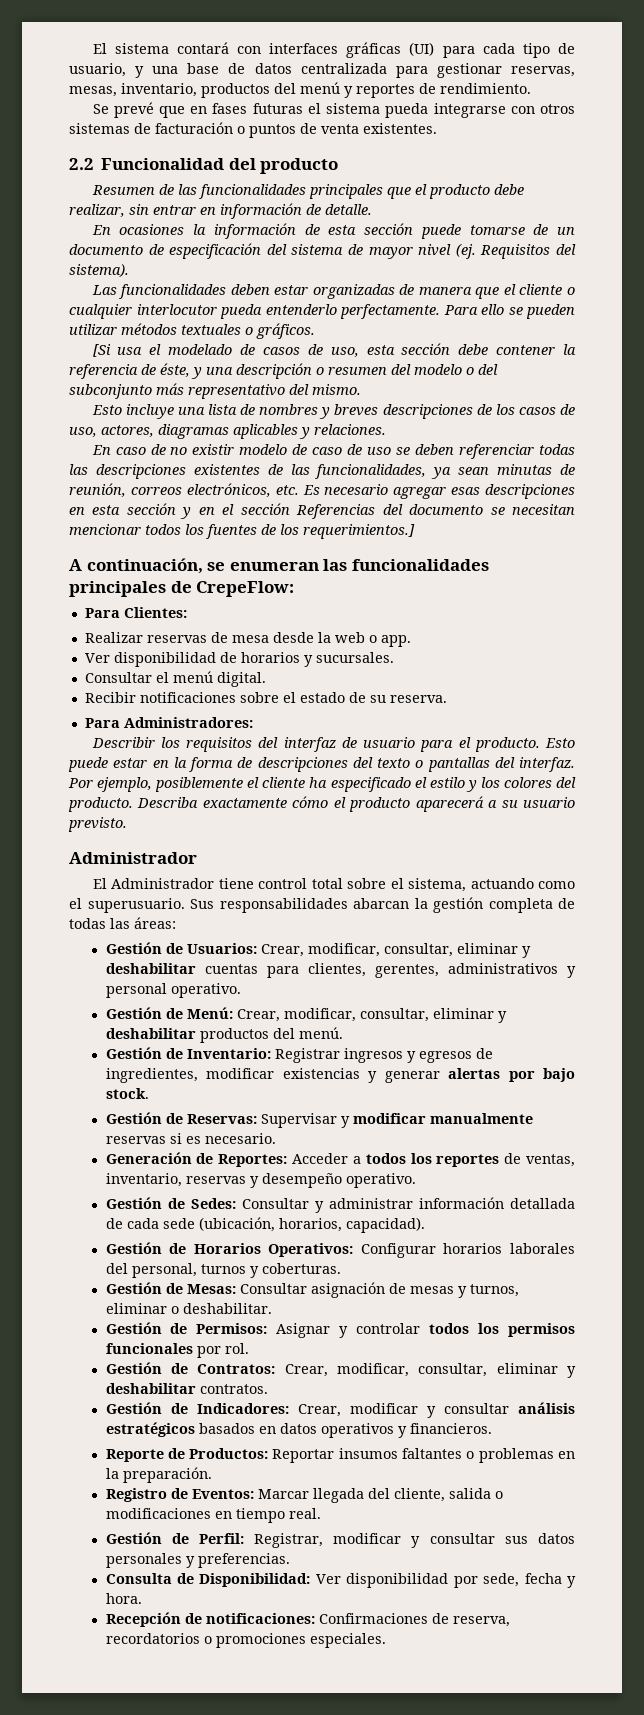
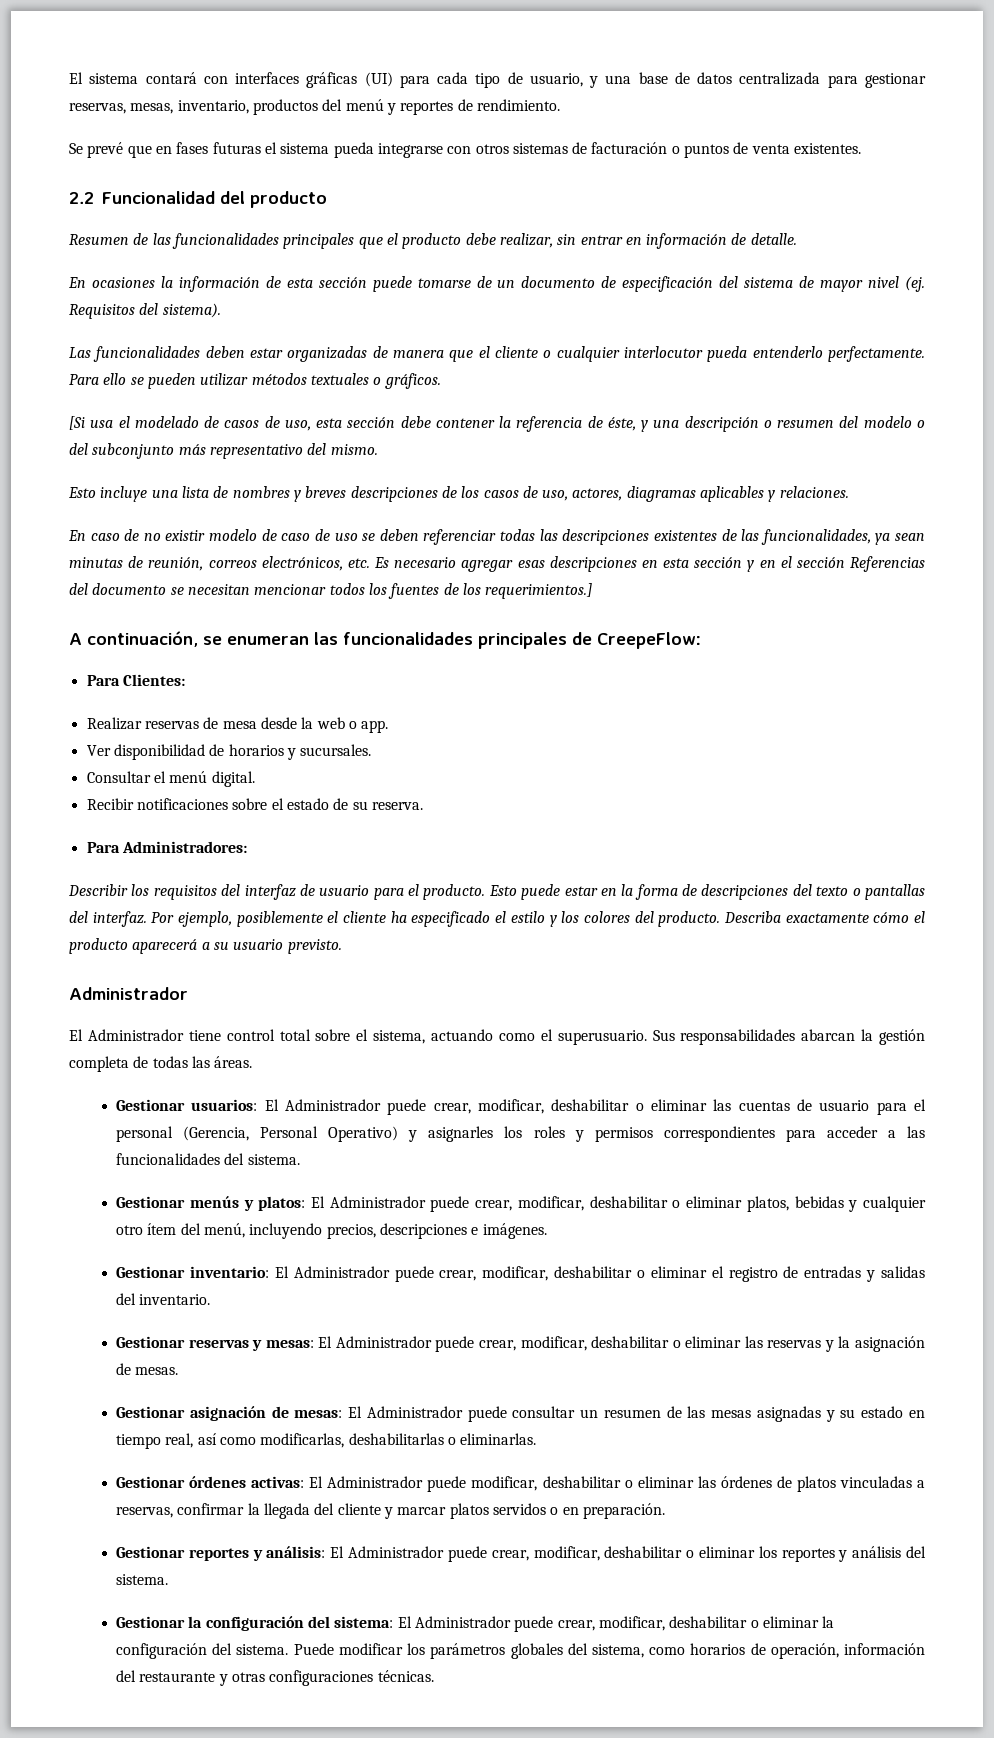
- A continuación, se enumeran las funcionalidades principales de CrepeFlow:
+ A continuación, se enumeran las funcionalidades principales de CreepeFlow:
- Sus responsabilidades abarcan la gestión completa de todas las áreas:
- Gestión de Usuarios: Crear, modificar, consultar, eliminar y deshabilitar cuentas para clientes, gerentes, administrativos y personal operativo.
- Gestión de Menú: Crear, modificar, consultar, eliminar y deshabilitar productos del menú.
- Gestión de Inventario: Registrar ingresos y egresos de ingredientes, modificar existencias y generar alertas por bajo stock.
- Gestión de Reservas: Supervisar y modificar manualmente reservas si es necesario.
- Generación de Reportes: Acceder a todos los reportes de ventas, inventario, reservas y desempeño operativo.
- Gestión de Sedes: Consultar y administrar información detallada de cada sede (ubicación, horarios, capacidad).
- Gestión de Horarios Operativos: Configurar horarios laborales del personal, turnos y coberturas.
- Gestión de Mesas: Consultar asignación de mesas y turnos, eliminar o deshabilitar.
- Gestión de Permisos: Asignar y controlar todos los permisos funcionales por rol.
- Gestión de Contratos: Crear, modificar, consultar, eliminar y deshabilitar contratos.
- Gestión de Indicadores: Crear, modificar y consultar análisis estratégicos basados en datos operativos y financieros.
- Reporte de Productos: Reportar insumos faltantes o problemas en la preparación.
- Registro de Eventos: Marcar llegada del cliente, salida o modificaciones en tiempo real.
- Gestión de Perfil: Registrar, modificar y consultar sus datos personales y preferencias.
- Consulta de Disponibilidad: Ver disponibilidad por sede, fecha y hora.
- Recepción de notificaciones: Confirmaciones de reserva, recordatorios o promociones especiales.
+ Sus responsabilidades abarcan la gestión completa de todas las áreas.
+ Gestionar usuarios: El Administrador puede crear, modificar, deshabilitar o eliminar las cuentas de usuario para el personal (Gerencia, Personal Operativo) y asignarles los roles y permisos correspondientes para acceder a las funcionalidades del sistema.
+ Gestionar menús y platos: El Administrador puede crear, modificar, deshabilitar o eliminar platos, bebidas y cualquier otro ítem del menú, incluyendo precios, descripciones e imágenes.
+ Gestionar inventario: El Administrador puede crear, modificar, deshabilitar o eliminar el registro de entradas y salidas del inventario.
+ Gestionar reservas y mesas: El Administrador puede crear, modificar, deshabilitar o eliminar las reservas y la asignación de mesas.
+ Gestionar asignación de mesas: El Administrador puede consultar un resumen de las mesas asignadas y su estado en tiempo real, así como modificarlas, deshabilitarlas o eliminarlas.
+ Gestionar órdenes activas: El Administrador puede modificar, deshabilitar o eliminar las órdenes de platos vinculadas a reservas, confirmar la llegada del cliente y marcar platos servidos o en preparación.
+ Gestionar reportes y análisis: El Administrador puede crear, modificar, deshabilitar o eliminar los reportes y análisis del sistema.
+ Gestionar la configuración del sistema: El Administrador puede crear, modificar, deshabilitar o eliminar la configuración del sistema. Puede modificar los parámetros globales del sistema, como horarios de operación, información del restaurante y otras configuraciones técnicas.

